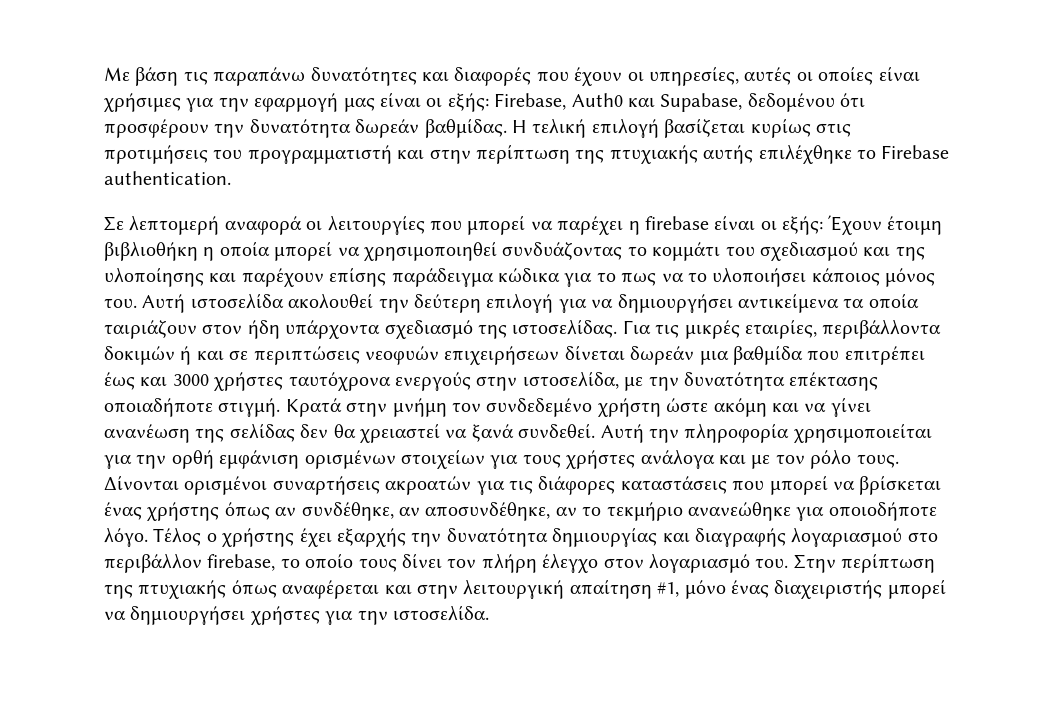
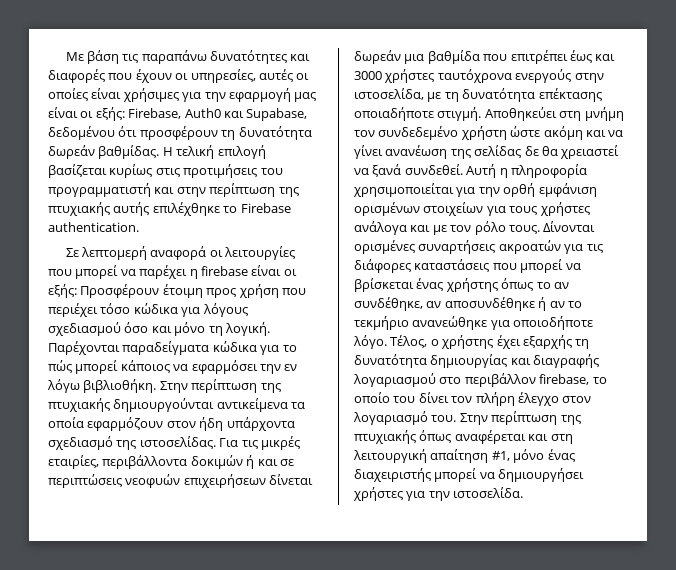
- Με βάση τις παραπάνω δυνατότητες και διαφορές που έχουν οι υπηρεσίες, αυτές οι οποίες είναι χρήσιμες για την εφαρμογή μας είναι οι εξής: Firebase, Auth0 και Supabase, δεδομένου ότι προσφέρουν την δυνατότητα δωρεάν βαθμίδας.
+ Με βάση τις παραπάνω δυνατότητες και διαφορές που έχουν οι υπηρεσίες, αυτές οι οποίες είναι χρήσιμες για την εφαρμογή μας είναι οι εξής: Firebase, Auth0 και Supabase, δεδομένου ότι προσφέρουν τη δυνατότητα δωρεάν βαθμίδας.
- Σε λεπτομερή αναφορά οι λειτουργίες που μπορεί να παρέχει η firebase είναι οι εξής: Έχουν έτοιμη βιβλιοθήκη η οποία μπορεί να χρησιμοποιηθεί συνδυάζοντας το κομμάτι του σχεδιασμού και της υλοποίησης και παρέχουν επίσης παράδειγμα κώδικα για το πως να το υλοποιήσει κάποιος μόνος του. Αυτή ιστοσελίδα ακολουθεί την δεύτερη επιλογή για να δημιουργήσει αντικείμενα τα οποία ταιριάζουν στον ήδη υπάρχοντα σχεδιασμό της ιστοσελίδας.
+ Σε λεπτομερή αναφορά οι λειτουργίες που μπορεί να παρέχει η firebase είναι οι εξής: Προσφέρουν έτοιμη προς χρήση που περιέχει τόσο κώδικα για λόγους σχεδιασμού όσο και μόνο τη λογική. Παρέχονται παραδείγματα κώδικα για το πώς μπορεί κάποιος να εφαρμόσει την εν λόγω βιβλιοθήκη. Στην περίπτωση της πτυχιακής δημιουργούνται αντικείμενα τα οποία εφαρμόζουν στον ήδη υπάρχοντα σχεδιασμό της ιστοσελίδας.
- Για τις μικρές εταιρίες, περιβάλλοντα δοκιμών ή και σε περιπτώσεις νεοφυών επιχειρήσεων δίνεται δωρεάν μια βαθμίδα που επιτρέπει έως και 3000 χρήστες ταυτόχρονα ενεργούς στην ιστοσελίδα, με την δυνατότητα επέκτασης οποιαδήποτε στιγμή.
+ Για τις μικρές εταιρίες, περιβάλλοντα δοκιμών ή και σε περιπτώσεις νεοφυών επιχειρήσεων δίνεται δωρεάν μια βαθμίδα που επιτρέπει έως και 3000 χρήστες ταυτόχρονα ενεργούς στην ιστοσελίδα, με τη δυνατότητα επέκτασης οποιαδήποτε στιγμή.
- Κρατά στην μνήμη τον συνδεδεμένο χρήστη ώστε ακόμη και να γίνει ανανέωση της σελίδας δεν θα χρειαστεί να ξανά συνδεθεί.
+ Αποθηκεύει στη μνήμη τον συνδεδεμένο χρήστη ώστε ακόμη και να γίνει ανανέωση της σελίδας δε θα χρειαστεί να ξανά συνδεθεί.
- Αυτή την πληροφορία χρησιμοποιείται για την ορθή εμφάνιση ορισμένων στοιχείων για τους χρήστες ανάλογα και με τον ρόλο τους.
+ Αυτή η πληροφορία χρησιμοποιείται για την ορθή εμφάνιση ορισμένων στοιχείων για τους χρήστες ανάλογα και με τον ρόλο τους.
- Δίνονται ορισμένοι συναρτήσεις ακροατών για τις διάφορες καταστάσεις που μπορεί να βρίσκεται ένας χρήστης όπως αν συνδέθηκε, αν αποσυνδέθηκε, αν το τεκμήριο ανανεώθηκε για οποιοδήποτε λόγο.
+ Δίνονται ορισμένες συναρτήσεις ακροατών για τις διάφορες καταστάσεις που μπορεί να βρίσκεται ένας χρήστης όπως το αν συνδέθηκε, αν αποσυνδέθηκε ή αν το τεκμήριο ανανεώθηκε για οποιοδήποτε λόγο.
- Τέλος ο χρήστης έχει εξαρχής την δυνατότητα δημιουργίας και διαγραφής λογαριασμού στο περιβάλλον firebase, το οποίο τους δίνει τον πλήρη έλεγχο στον λογαριασμό του.
+ Τέλος, ο χρήστης έχει εξαρχής τη δυνατότητα δημιουργίας και διαγραφής λογαριασμού στο περιβάλλον firebase, το οποίο του δίνει τον πλήρη έλεγχο στον λογαριασμό του.
- Στην περίπτωση της πτυχιακής όπως αναφέρεται και στην λειτουργική απαίτηση #1, μόνο ένας διαχειριστής μπορεί να δημιουργήσει χρήστες για την ιστοσελίδα.
+ Στην περίπτωση της πτυχιακής όπως αναφέρεται και στη λειτουργική απαίτηση #1, μόνο ένας διαχειριστής μπορεί να δημιουργήσει χρήστες για την ιστοσελίδα.

